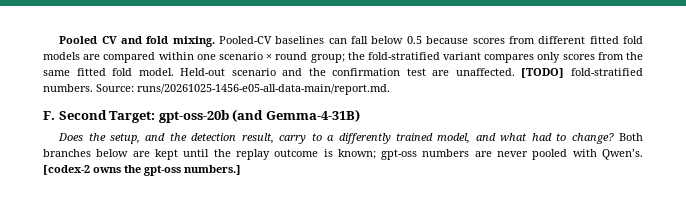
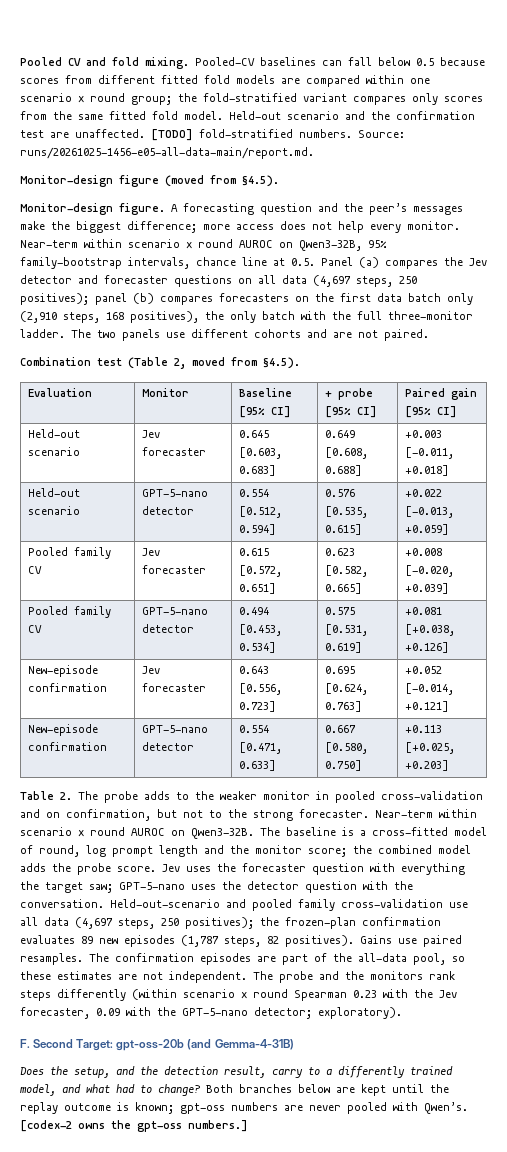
+ Monitor-design figure (moved from §4.5).
+ Monitor-design figure. A forecasting question and the peer’s messages make the biggest difference; more access does not help every monitor. Near-term within scenario × round AUROC on Qwen3-32B, 95% family-bootstrap intervals, chance line at 0.5. Panel (a) compares the Jev detector and forecaster questions on all data (4,697 steps, 250 positives); panel (b) compares forecasters on the first data batch only (2,910 steps, 168 positives), the only batch with the full three-monitor ladder. The two panels use different cohorts and are not paired.
+ Combination test (Table 2, moved from §4.5).
+ Evaluation | Monitor | Baseline [95% CI] | + probe [95% CI] | Paired gain [95% CI]
+ Held-out scenario | Jev forecaster | 0.645 [0.603, 0.683] | 0.649 [0.608, 0.688] | +0.003 [-0.011, +0.018]
+ Held-out scenario | GPT-5-nano detector | 0.554 [0.512, 0.594] | 0.576 [0.535, 0.615] | +0.022 [-0.013, +0.059]
+ Pooled family CV | Jev forecaster | 0.615 [0.572, 0.651] | 0.623 [0.582, 0.665] | +0.008 [-0.020, +0.039]
+ Pooled family CV | GPT-5-nano detector | 0.494 [0.453, 0.534] | 0.575 [0.531, 0.619] | +0.081 [+0.038, +0.126]
+ New-episode confirmation | Jev forecaster | 0.643 [0.556, 0.723] | 0.695 [0.624, 0.763] | +0.052 [-0.014, +0.121]
+ New-episode confirmation | GPT-5-nano detector | 0.554 [0.471, 0.633] | 0.667 [0.580, 0.750] | +0.113 [+0.025, +0.203]
+ Table 2. The probe adds to the weaker monitor in pooled cross-validation and on confirmation, but not to the strong forecaster. Near-term within scenario × round AUROC on Qwen3-32B. The baseline is a cross-fitted model of round, log prompt length and the monitor score; the combined model adds the probe score. Jev uses the forecaster question with everything the target saw; GPT-5-nano uses the detector question with the conversation. Held-out-scenario and pooled family cross-validation use all data (4,697 steps, 250 positives); the frozen-plan confirmation evaluates 89 new episodes (1,787 steps, 82 positives). Gains use paired resamples. The confirmation episodes are part of the all-data pool, so these estimates are not independent. The probe and the monitors rank steps differently (within scenario × round Spearman 0.23 with the Jev forecaster, 0.09 with the GPT-5-nano detector; exploratory).

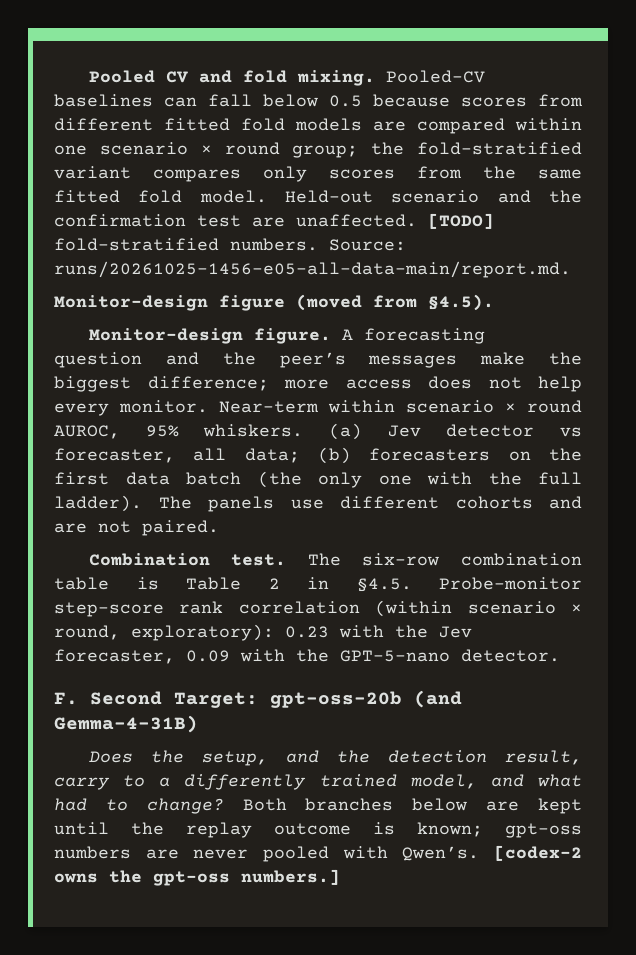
- Near-term within scenario × round AUROC on Qwen3-32B, 95% family-bootstrap intervals, chance line at 0.5. Panel (a) compares the Jev detector and forecaster questions on all data (4,697 steps, 250 positives); panel (b) compares forecasters on the first data batch only (2,910 steps, 168 positives), the only batch with the full three-monitor ladder. The two panels use different cohorts and are not paired.
+ Near-term within scenario × round AUROC, 95% whiskers. (a) Jev detector vs forecaster, all data; (b) forecasters on the first data batch (the only one with the full ladder). The panels use different cohorts and are not paired.
- Combination test (Table 2, moved from §4.5).
- Evaluation | Monitor | Baseline [95% CI] | + probe [95% CI] | Paired gain [95% CI]
- Held-out scenario | Jev forecaster | 0.645 [0.603, 0.683] | 0.649 [0.608, 0.688] | +0.003 [-0.011, +0.018]
- Held-out scenario | GPT-5-nano detector | 0.554 [0.512, 0.594] | 0.576 [0.535, 0.615] | +0.022 [-0.013, +0.059]
- Pooled family CV | Jev forecaster | 0.615 [0.572, 0.651] | 0.623 [0.582, 0.665] | +0.008 [-0.020, +0.039]
- Pooled family CV | GPT-5-nano detector | 0.494 [0.453, 0.534] | 0.575 [0.531, 0.619] | +0.081 [+0.038, +0.126]
- New-episode confirmation | Jev forecaster | 0.643 [0.556, 0.723] | 0.695 [0.624, 0.763] | +0.052 [-0.014, +0.121]
- New-episode confirmation | GPT-5-nano detector | 0.554 [0.471, 0.633] | 0.667 [0.580, 0.750] | +0.113 [+0.025, +0.203]
- Table 2. The probe adds to the weaker monitor in pooled cross-validation and on confirmation, but not to the strong forecaster. Near-term within scenario × round AUROC on Qwen3-32B. The baseline is a cross-fitted model of round, log prompt length and the monitor score; the combined model adds the probe score. Jev uses the forecaster question with everything the target saw; GPT-5-nano uses the detector question with the conversation. Held-out-scenario and pooled family cross-validation use all data (4,697 steps, 250 positives); the frozen-plan confirmation evaluates 89 new episodes (1,787 steps, 82 positives). Gains use paired resamples. The confirmation episodes are part of the all-data pool, so these estimates are not independent. The probe and the monitors rank steps differently (within scenario × round Spearman 0.23 with the Jev forecaster, 0.09 with the GPT-5-nano detector; exploratory).
+ Combination test. The six-row combination table is Table 2 in §4.5. Probe–monitor step-score rank correlation (within scenario × round, exploratory): 0.23 with the Jev forecaster, 0.09 with the GPT-5-nano detector.

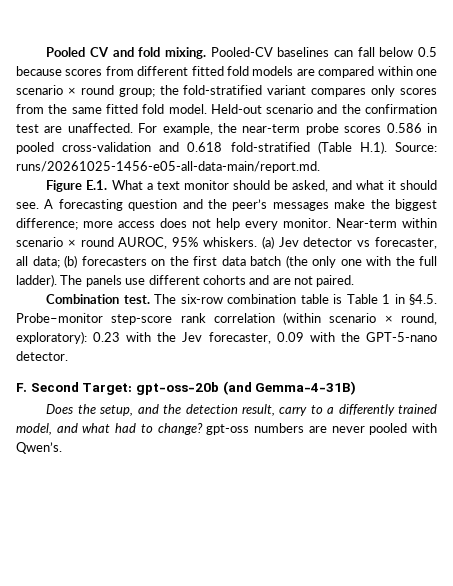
- [TODO] fold-stratified numbers. Source: runs/20261025-1456-e05-all-data-main/report.md.
- Monitor-design figure (moved from §4.5).
- Monitor-design figure.
+ For example, the near-term probe scores 0.586 in pooled cross-validation and 0.618 fold-stratified (Table H.1). Source: runs/20261025-1456-e05-all-data-main/report.md.
+ Figure E.1. What a text monitor should be asked, and what it should see.
- The six-row combination table is Table 2 in §4.5. Probe–monitor step-score rank correlation (within scenario × round, exploratory): 0.23 with the Jev forecaster, 0.09 with the GPT-5-nano detector.
+ The six-row combination table is Table 1 in §4.5. Probe–monitor step-score rank correlation (within scenario × round, exploratory): 0.23 with the Jev forecaster, 0.09 with the GPT-5-nano detector.
- Does the setup, and the detection result, carry to a differently trained model, and what had to change? Both branches below are kept until the replay outcome is known; gpt-oss numbers are never pooled with Qwen’s. [codex-2 owns the gpt-oss numbers.]
+ Does the setup, and the detection result, carry to a differently trained model, and what had to change? gpt-oss numbers are never pooled with Qwen’s.

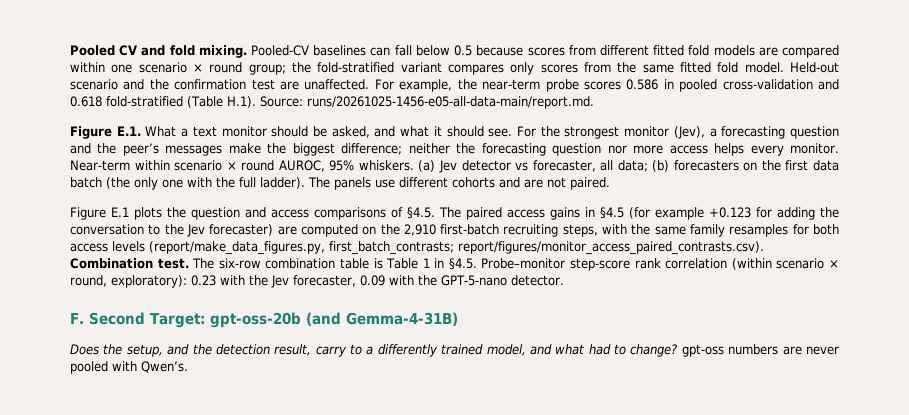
- A forecasting question and the peer’s messages make the biggest difference; more access does not help every monitor.
+ For the strongest monitor (Jev), a forecasting question and the peer’s messages make the biggest difference; neither the forecasting question nor more access helps every monitor.
- Combination test.
+ Figure E.1 plots the question and access comparisons of §4.5. The paired access gains in §4.5 (for example +0.123 for adding the conversation to the Jev forecaster) are computed on the 2,910 first-batch recruiting steps, with the same family resamples for both access levels (report/make_data_figures.py, first_batch_contrasts; report/figures/monitor_access_paired_contrasts.csv). Combination test.

